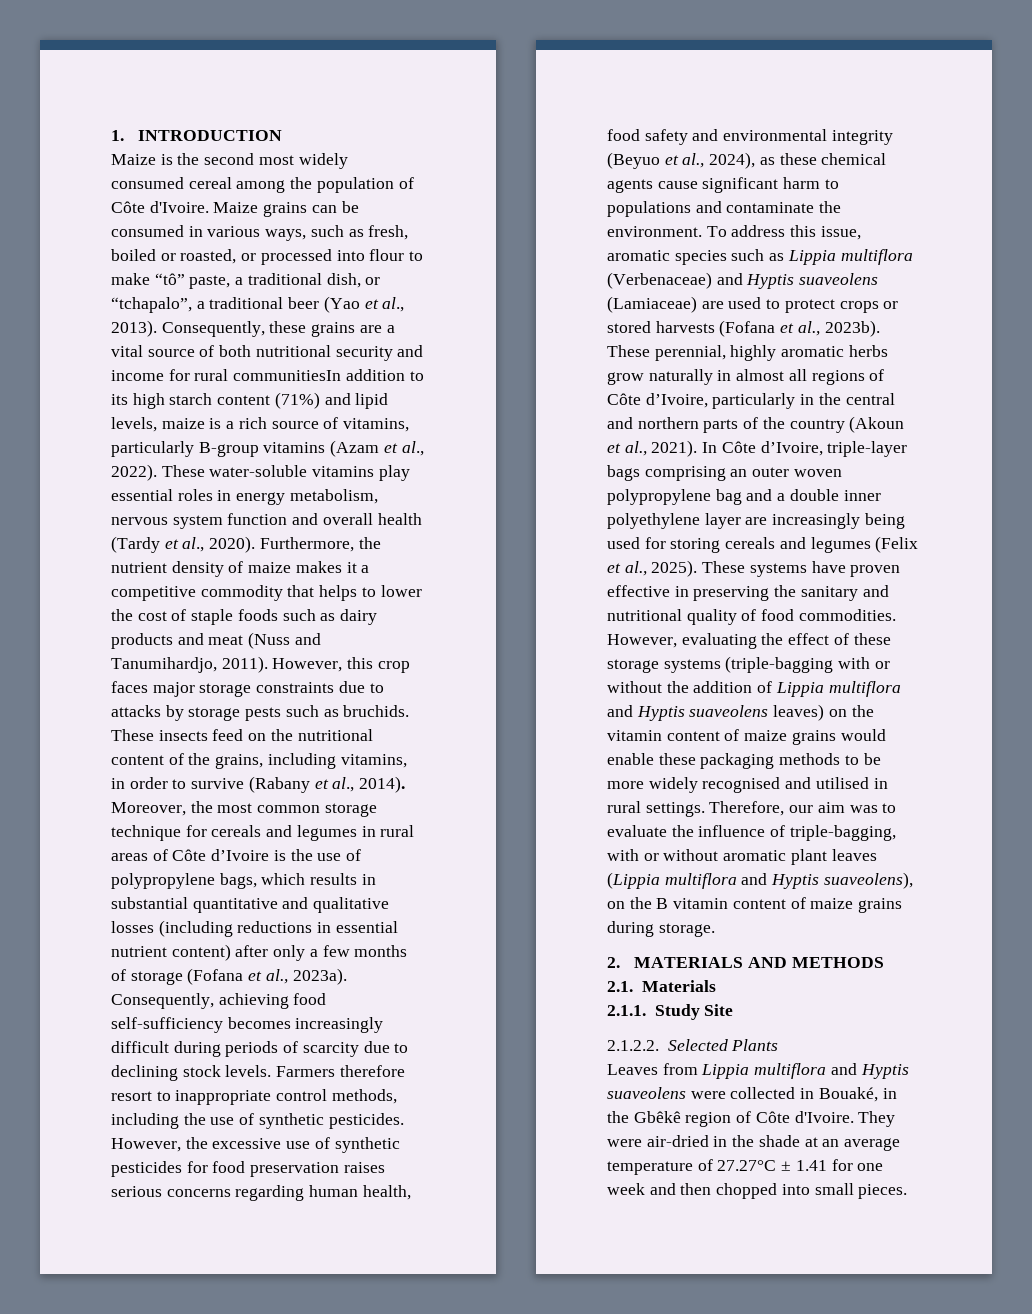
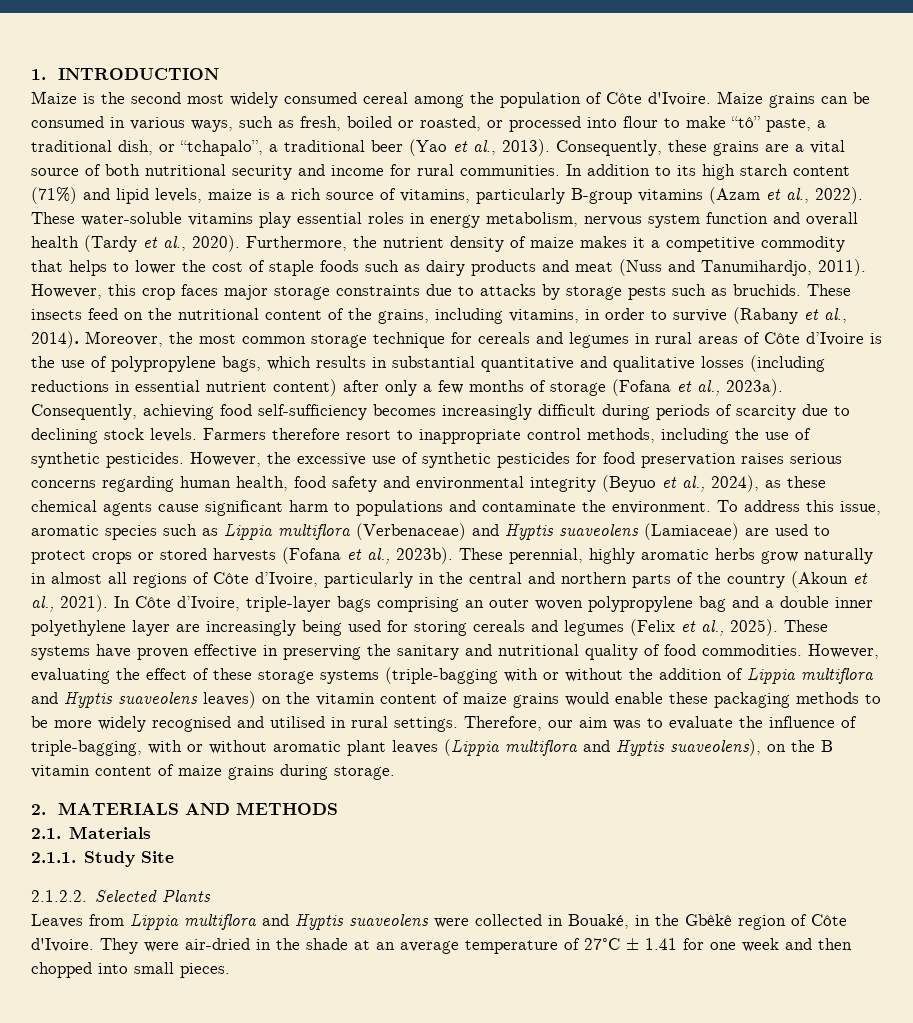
- Consequently, these grains are a vital source of both nutritional security and income for rural communitiesIn addition to its high starch content (71%) and lipid levels, maize is a rich source of vitamins, particularly B-group vitamins (Azam et al., 2022).
+ Consequently, these grains are a vital source of both nutritional security and income for rural communities. In addition to its high starch content (71%) and lipid levels, maize is a rich source of vitamins, particularly B-group vitamins (Azam et al., 2022).
- They were air-dried in the shade at an average temperature of 27.27°C ± 1.41 for one week and then chopped into small pieces.
+ They were air-dried in the shade at an average temperature of 27°C ± 1.41 for one week and then chopped into small pieces.

